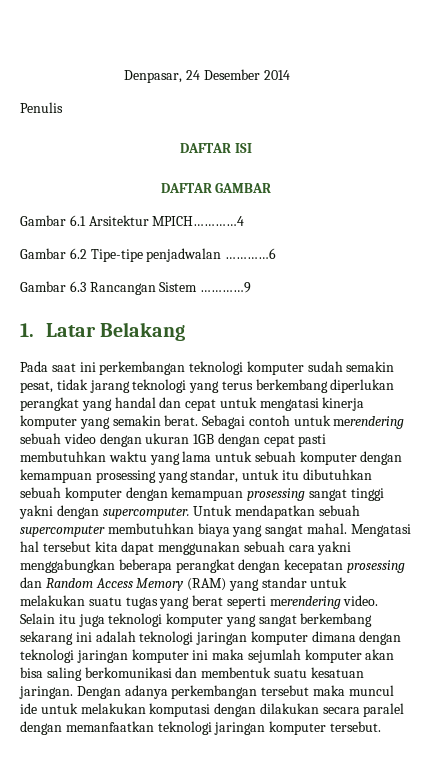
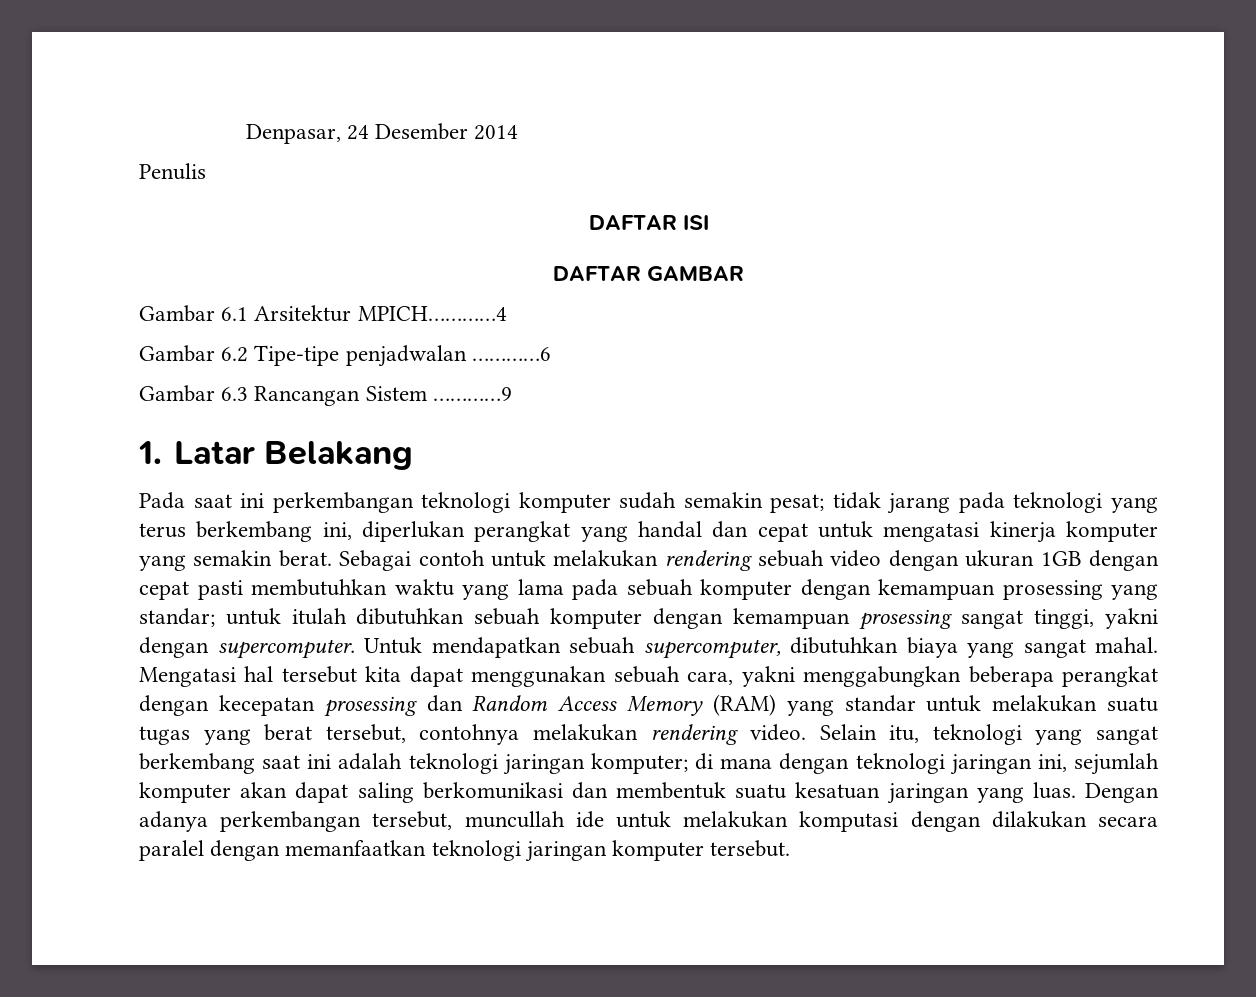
- Pada saat ini perkembangan teknologi komputer sudah semakin pesat, tidak jarang teknologi yang terus berkembang diperlukan perangkat yang handal dan cepat untuk mengatasi kinerja komputer yang semakin berat.
+ Pada saat ini perkembangan teknologi komputer sudah semakin pesat; tidak jarang pada teknologi yang terus berkembang ini, diperlukan perangkat yang handal dan cepat untuk mengatasi kinerja komputer yang semakin berat.
- Sebagai contoh untuk merendering sebuah video dengan ukuran 1GB dengan cepat pasti membutuhkan waktu yang lama untuk sebuah komputer dengan kemampuan prosessing yang standar, untuk itu dibutuhkan sebuah komputer dengan kemampuan prosessing sangat tinggi yakni dengan supercomputer.
+ Sebagai contoh untuk melakukan rendering sebuah video dengan ukuran 1GB dengan cepat pasti membutuhkan waktu yang lama pada sebuah komputer dengan kemampuan prosessing yang standar; untuk itulah dibutuhkan sebuah komputer dengan kemampuan prosessing sangat tinggi, yakni dengan supercomputer.
- Untuk mendapatkan sebuah supercomputer membutuhkan biaya yang sangat mahal.
+ Untuk mendapatkan sebuah supercomputer, dibutuhkan biaya yang sangat mahal.
- Mengatasi hal tersebut kita dapat menggunakan sebuah cara yakni menggabungkan beberapa perangkat dengan kecepatan prosessing dan Random Access Memory (RAM) yang standar untuk melakukan suatu tugas yang berat seperti merendering video. Selain itu juga teknologi komputer yang sangat berkembang sekarang ini adalah teknologi jaringan komputer dimana dengan teknologi jaringan komputer ini maka sejumlah komputer akan bisa saling berkomunikasi dan membentuk suatu kesatuan jaringan. Dengan adanya perkembangan tersebut maka muncul ide untuk melakukan komputasi dengan dilakukan secara paralel dengan memanfaatkan teknologi jaringan komputer tersebut.
+ Mengatasi hal tersebut kita dapat menggunakan sebuah cara, yakni menggabungkan beberapa perangkat dengan kecepatan prosessing dan Random Access Memory (RAM) yang standar untuk melakukan suatu tugas yang berat tersebut, contohnya melakukan rendering video. Selain itu, teknologi yang sangat berkembang saat ini adalah teknologi jaringan komputer; di mana dengan teknologi jaringan ini, sejumlah komputer akan dapat saling berkomunikasi dan membentuk suatu kesatuan jaringan yang luas. Dengan adanya perkembangan tersebut, muncullah ide untuk melakukan komputasi dengan dilakukan secara paralel dengan memanfaatkan teknologi jaringan komputer tersebut.

